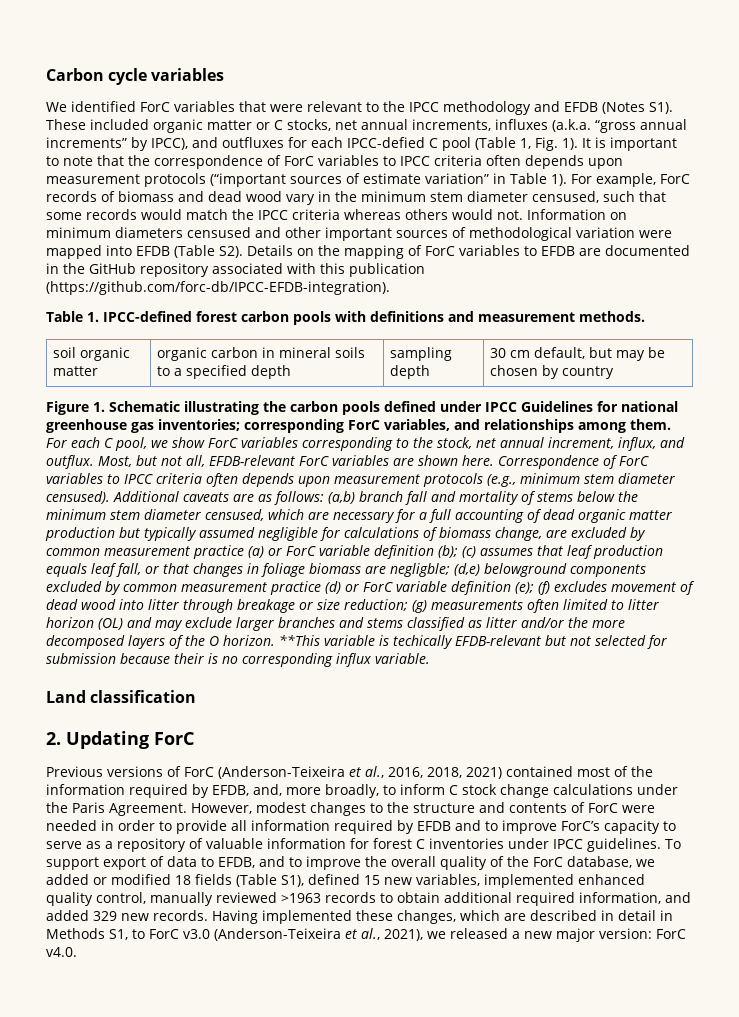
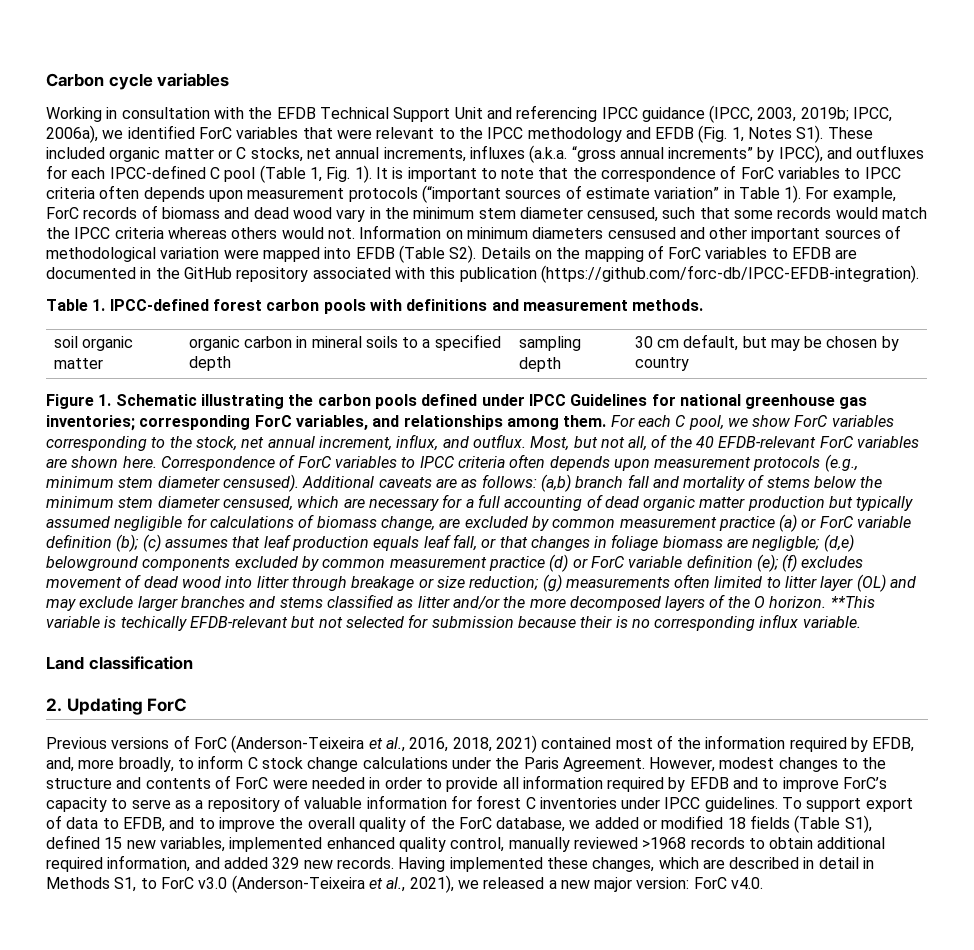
- We identified ForC variables that were relevant to the IPCC methodology and EFDB (Notes S1). These included organic matter or C stocks, net annual increments, influxes (a.k.a. “gross annual increments” by IPCC), and outfluxes for each IPCC-defied C pool (Table 1, Fig. 1).
+ Working in consultation with the EFDB Technical Support Unit and referencing IPCC guidance (IPCC, 2003, 2019b; IPCC, 2006a), we identified ForC variables that were relevant to the IPCC methodology and EFDB (Fig. 1, Notes S1). These included organic matter or C stocks, net annual increments, influxes (a.k.a. “gross annual increments” by IPCC), and outfluxes for each IPCC-defined C pool (Table 1, Fig. 1).
- Most, but not all, EFDB-relevant ForC variables are shown here.
+ Most, but not all, of the 40 EFDB-relevant ForC variables are shown here.
- (g) measurements often limited to litter horizon (OL) and may exclude larger branches and stems classified as litter and/or the more decomposed layers of the O horizon.
+ (g) measurements often limited to litter layer (OL) and may exclude larger branches and stems classified as litter and/or the more decomposed layers of the O horizon.
- To support export of data to EFDB, and to improve the overall quality of the ForC database, we added or modified 18 fields (Table S1), defined 15 new variables, implemented enhanced quality control, manually reviewed >1963 records to obtain additional required information, and added 329 new records.
+ To support export of data to EFDB, and to improve the overall quality of the ForC database, we added or modified 18 fields (Table S1), defined 15 new variables, implemented enhanced quality control, manually reviewed >1968 records to obtain additional required information, and added 329 new records.

